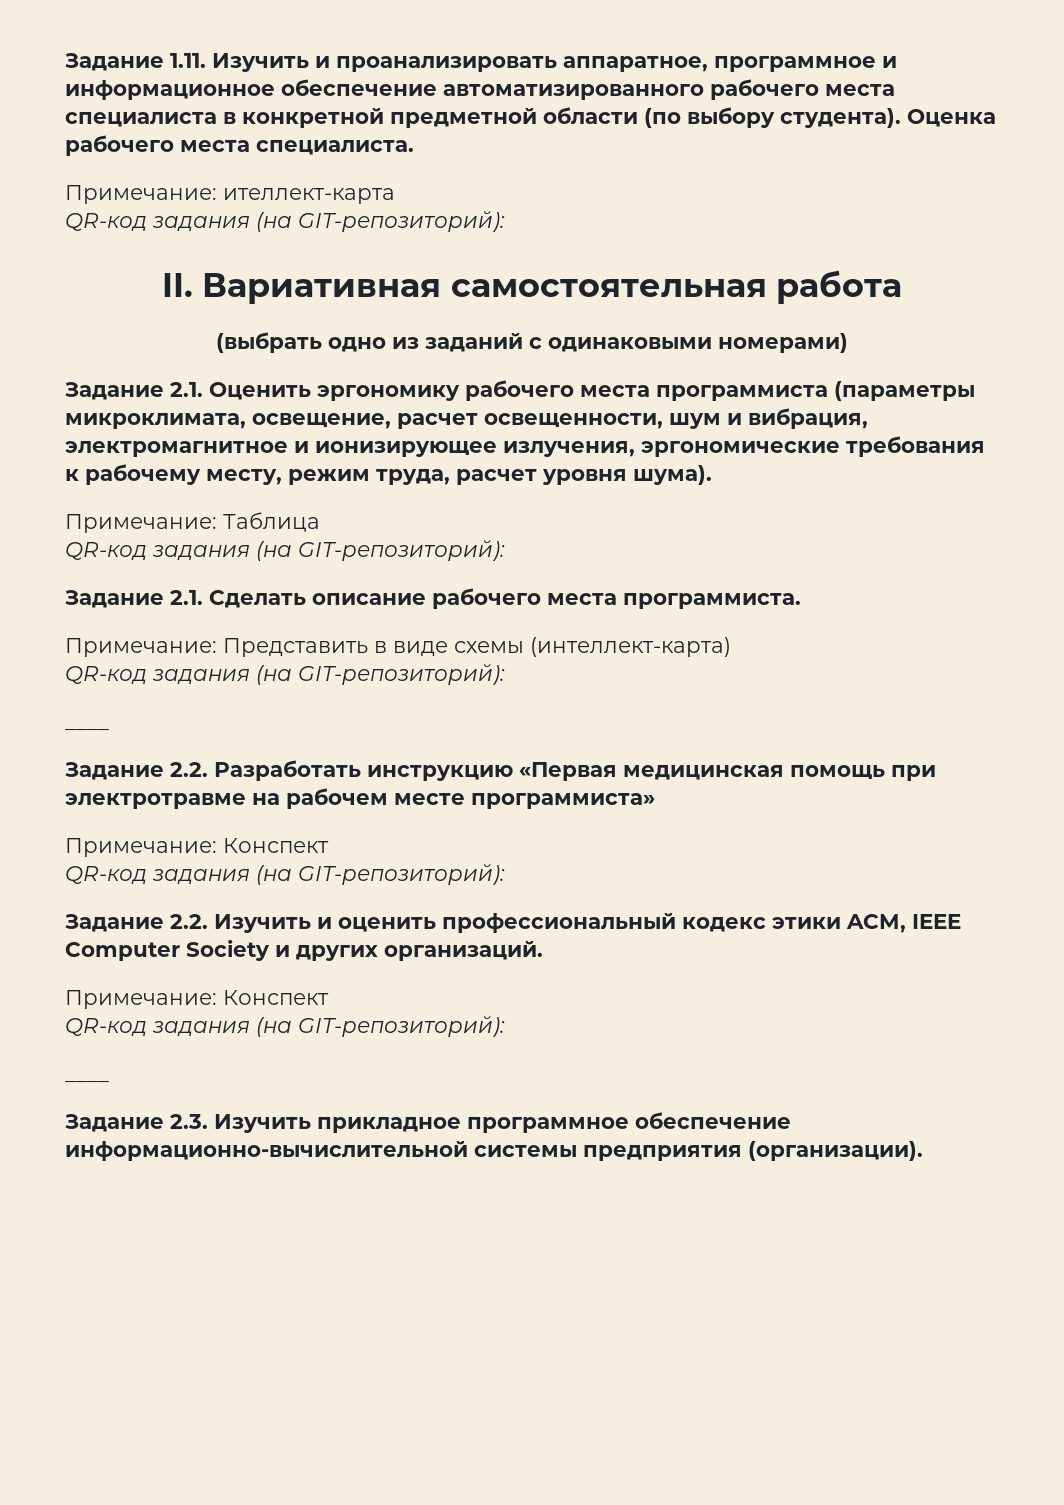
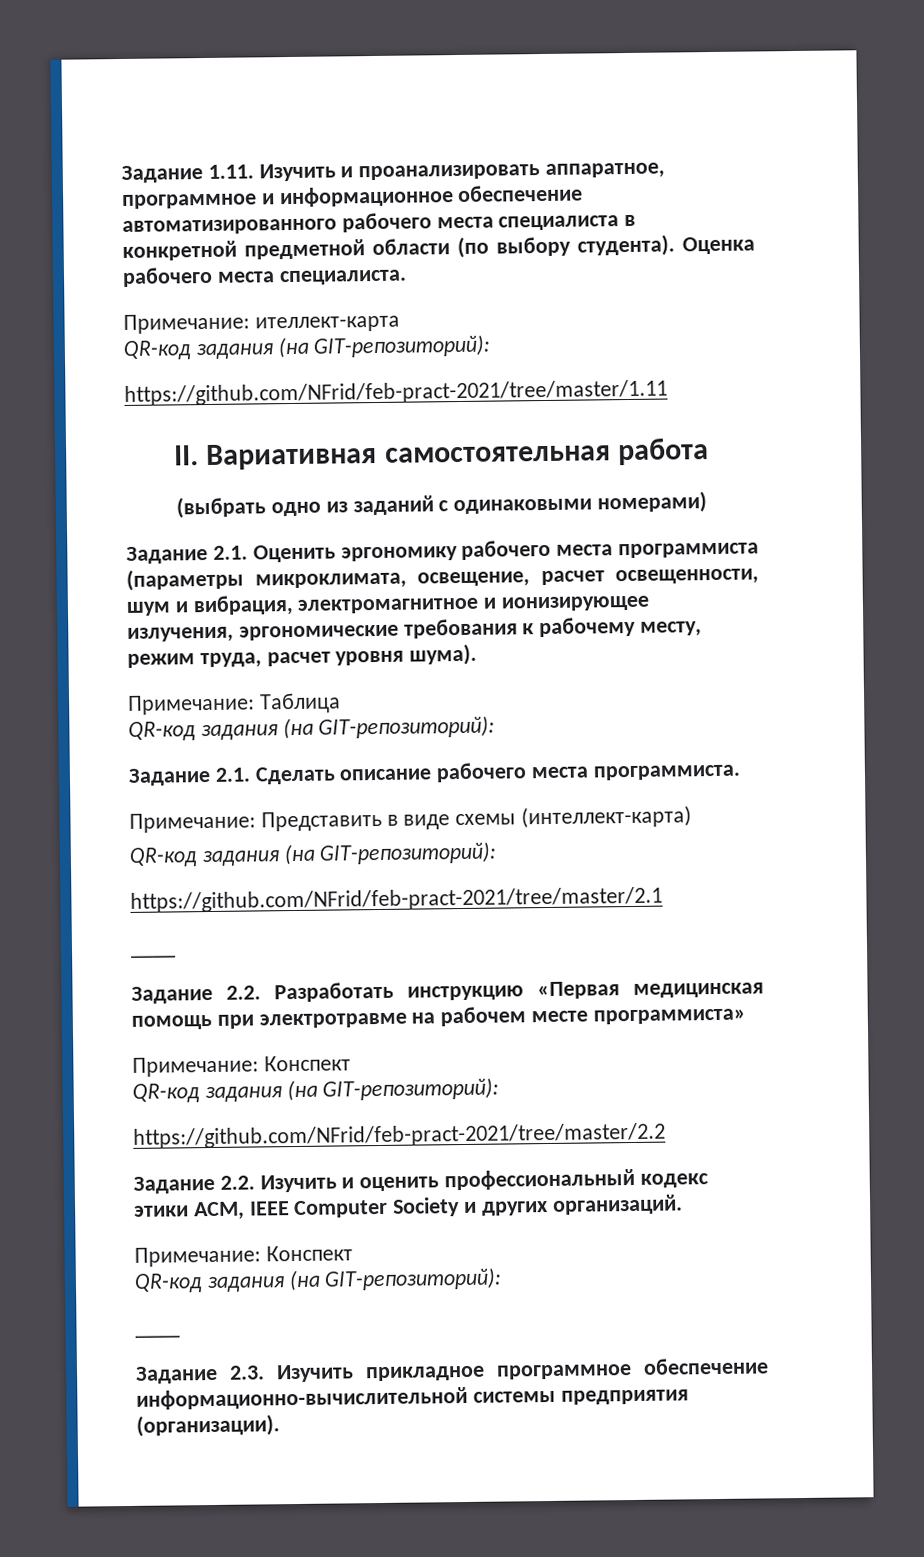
+ https://github.com/NFrid/feb-pract-2021/tree/master/1.11
+ https://github.com/NFrid/feb-pract-2021/tree/master/2.1
+ https://github.com/NFrid/feb-pract-2021/tree/master/2.2

